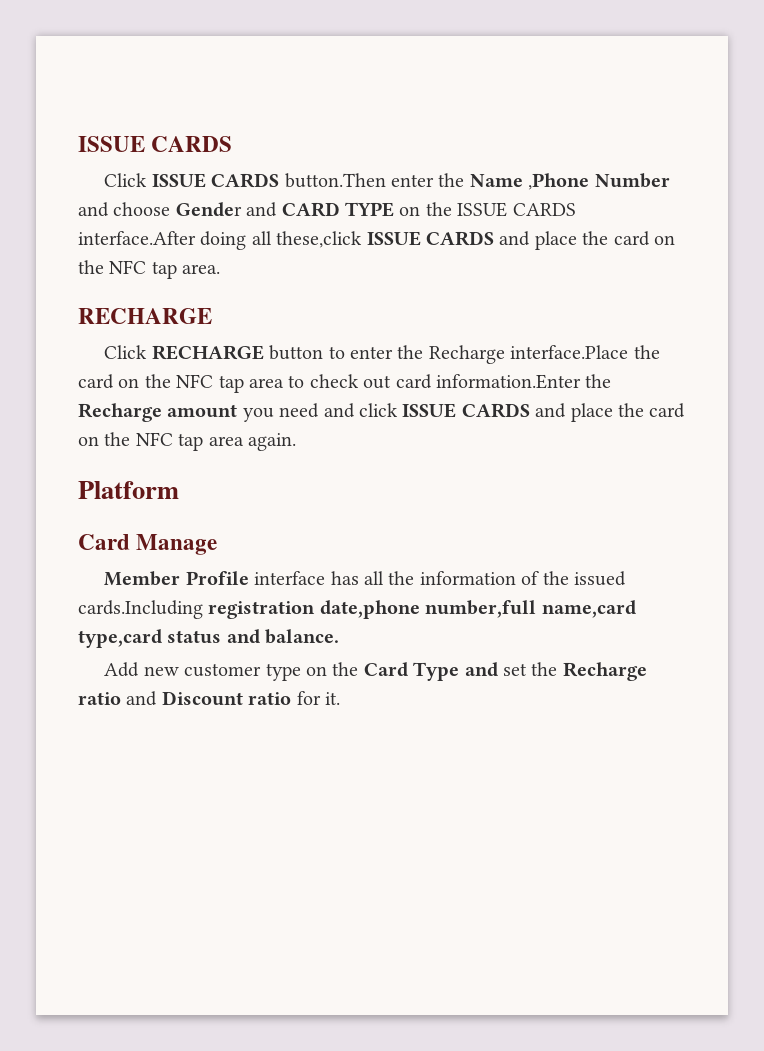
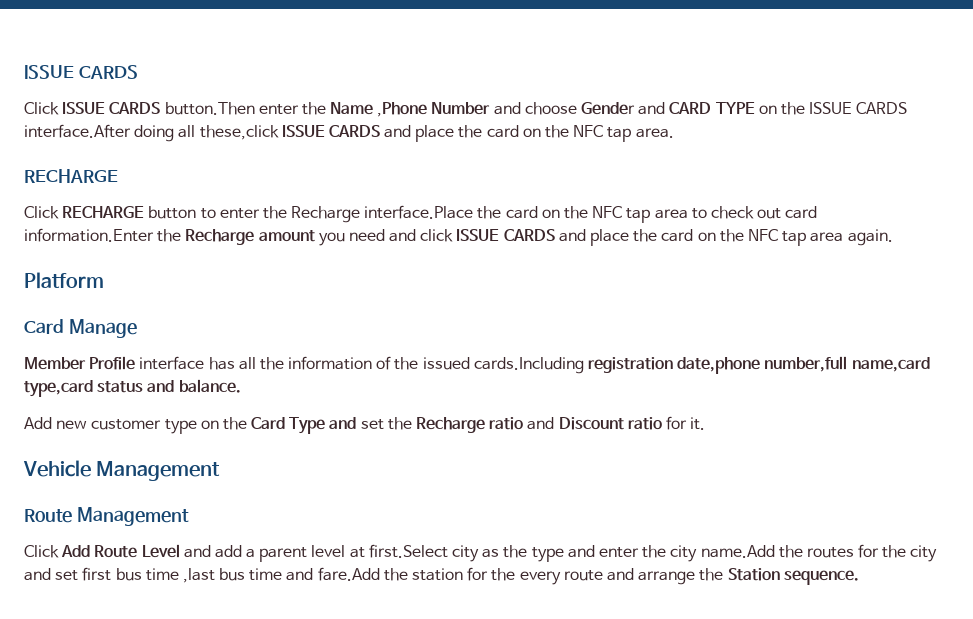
+ Vehicle Management
+ Route Management
+ Click Add Route Level and add a parent level at first.Select city as the type and enter the city name.Add the routes for the city and set first bus time ,last bus time and fare.Add the station for the every route and arrange the Station sequence.

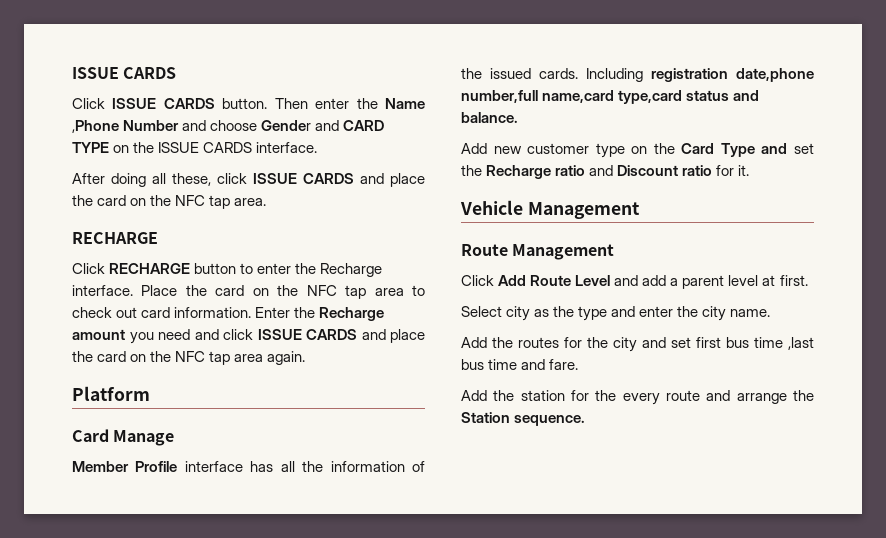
- Click ISSUE CARDS button.Then enter the Name ,Phone Number and choose Gender and CARD TYPE on the ISSUE CARDS interface.After doing all these,click ISSUE CARDS and place the card on the NFC tap area.
+ Click ISSUE CARDS button. Then enter the Name ,Phone Number and choose Gender and CARD TYPE on the ISSUE CARDS interface.
+ After doing all these, click ISSUE CARDS and place the card on the NFC tap area.
- Click RECHARGE button to enter the Recharge interface.Place the card on the NFC tap area to check out card information.Enter the Recharge amount you need and click ISSUE CARDS and place the card on the NFC tap area again.
+ Click RECHARGE button to enter the Recharge interface. Place the card on the NFC tap area to check out card information. Enter the Recharge amount you need and click ISSUE CARDS and place the card on the NFC tap area again.
- Member Profile interface has all the information of the issued cards.Including registration date,phone number,full name,card type,card status and balance.
+ Member Profile interface has all the information of the issued cards. Including registration date,phone number,full name,card type,card status and balance.
- Click Add Route Level and add a parent level at first.Select city as the type and enter the city name.Add the routes for the city and set first bus time ,last bus time and fare.Add the station for the every route and arrange the Station sequence.
+ Click Add Route Level and add a parent level at first.
+ Select city as the type and enter the city name.
+ Add the routes for the city and set first bus time ,last bus time and fare.
+ Add the station for the every route and arrange the Station sequence.

